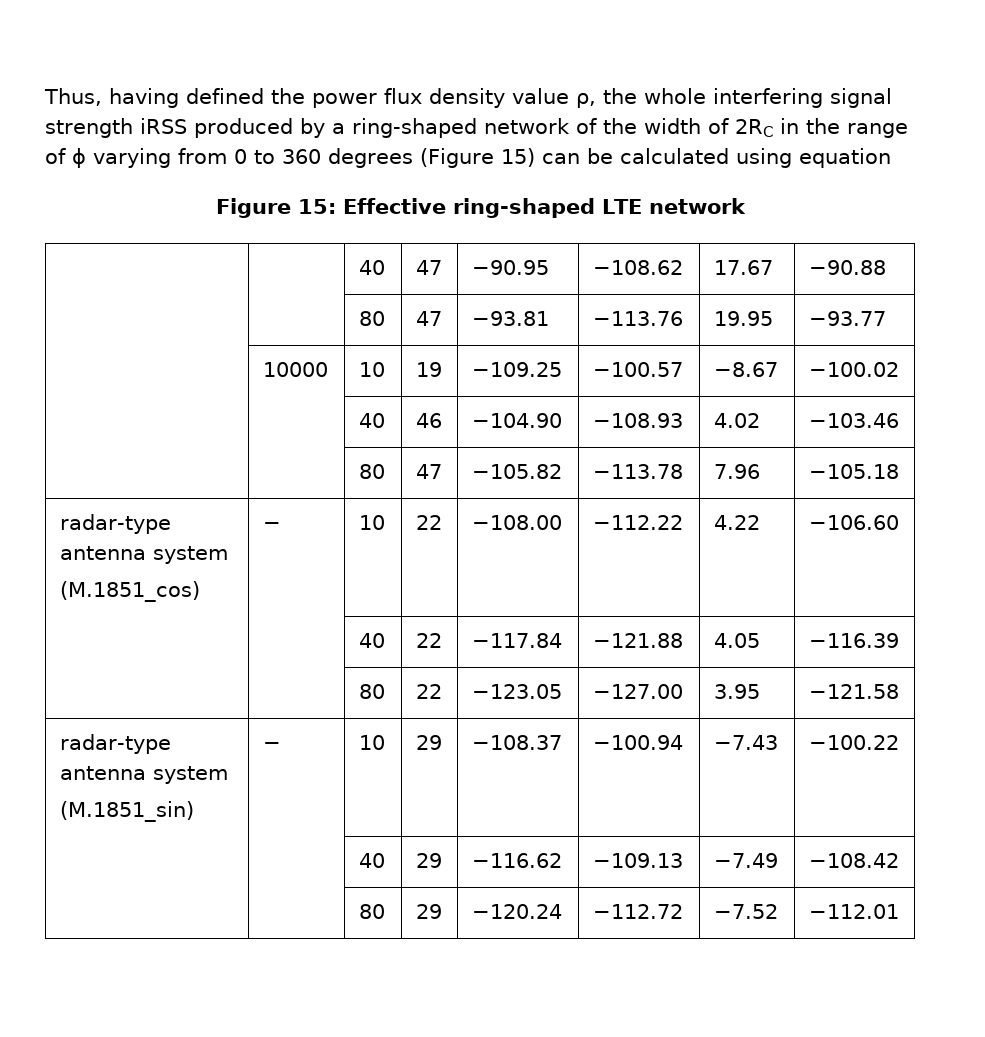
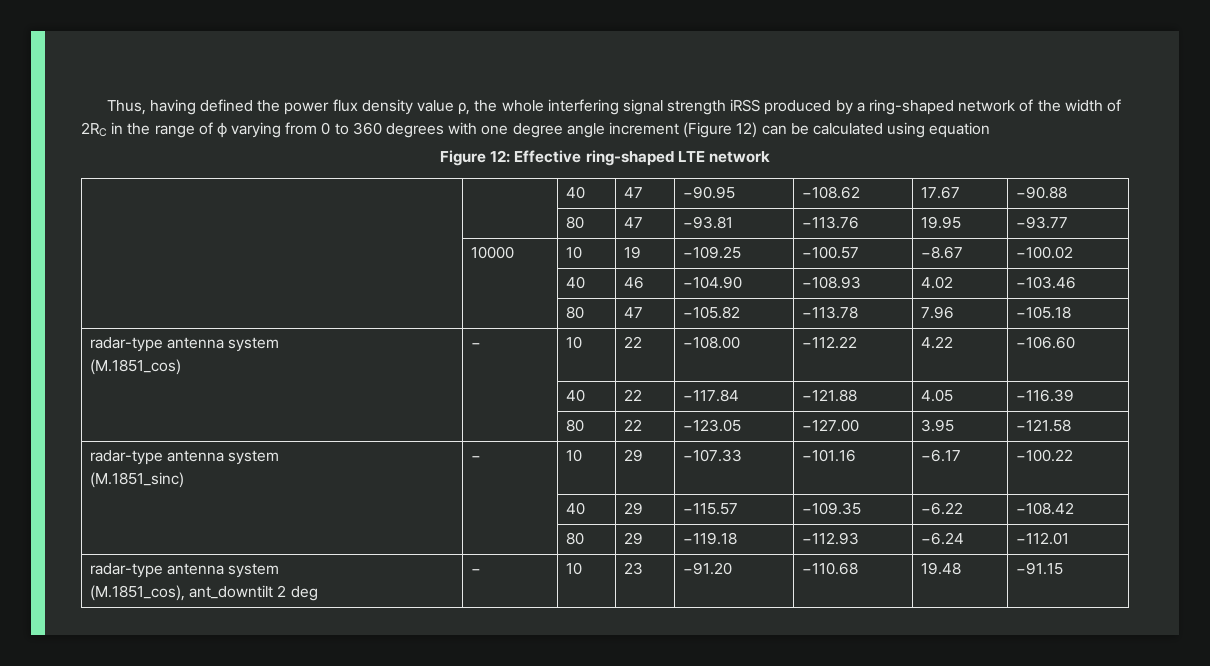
- Thus, having defined the power flux density value ρ, the whole interfering signal strength iRSS produced by a ring-shaped network of the width of 2RC in the range of ϕ varying from 0 to 360 degrees (Figure 15) can be calculated using equation
+ Thus, having defined the power flux density value ρ, the whole interfering signal strength iRSS produced by a ring-shaped network of the width of 2RC in the range of ϕ varying from 0 to 360 degrees with one degree angle increment (Figure 12) can be calculated using equation
- Figure 15: Effective ring-shaped LTE network
+ Figure 12: Effective ring-shaped LTE network
  | | 80 | 22 | −123.05 | −127.00 | 3.95 | −121.58
  radar-type antenna system
- (M.1851_sin) | − | 10 | 29 | −108.37 | −100.94 | −7.43 | −100.22
+ (M.1851_sinc) | − | 10 | 29 | −107.33 | −101.16 | −6.17 | −100.22
- | | 40 | 29 | −116.62 | −109.13 | −7.49 | −108.42
+ | | 40 | 29 | −115.57 | −109.35 | −6.22 | −108.42
- | | 80 | 29 | −120.24 | −112.72 | −7.52 | −112.01
+ | | 80 | 29 | −119.18 | −112.93 | −6.24 | −112.01
+ radar-type antenna system
+ (M.1851_cos), ant_downtilt 2 deg | − | 10 | 23 | −91.20 | −110.68 | 19.48 | −91.15

